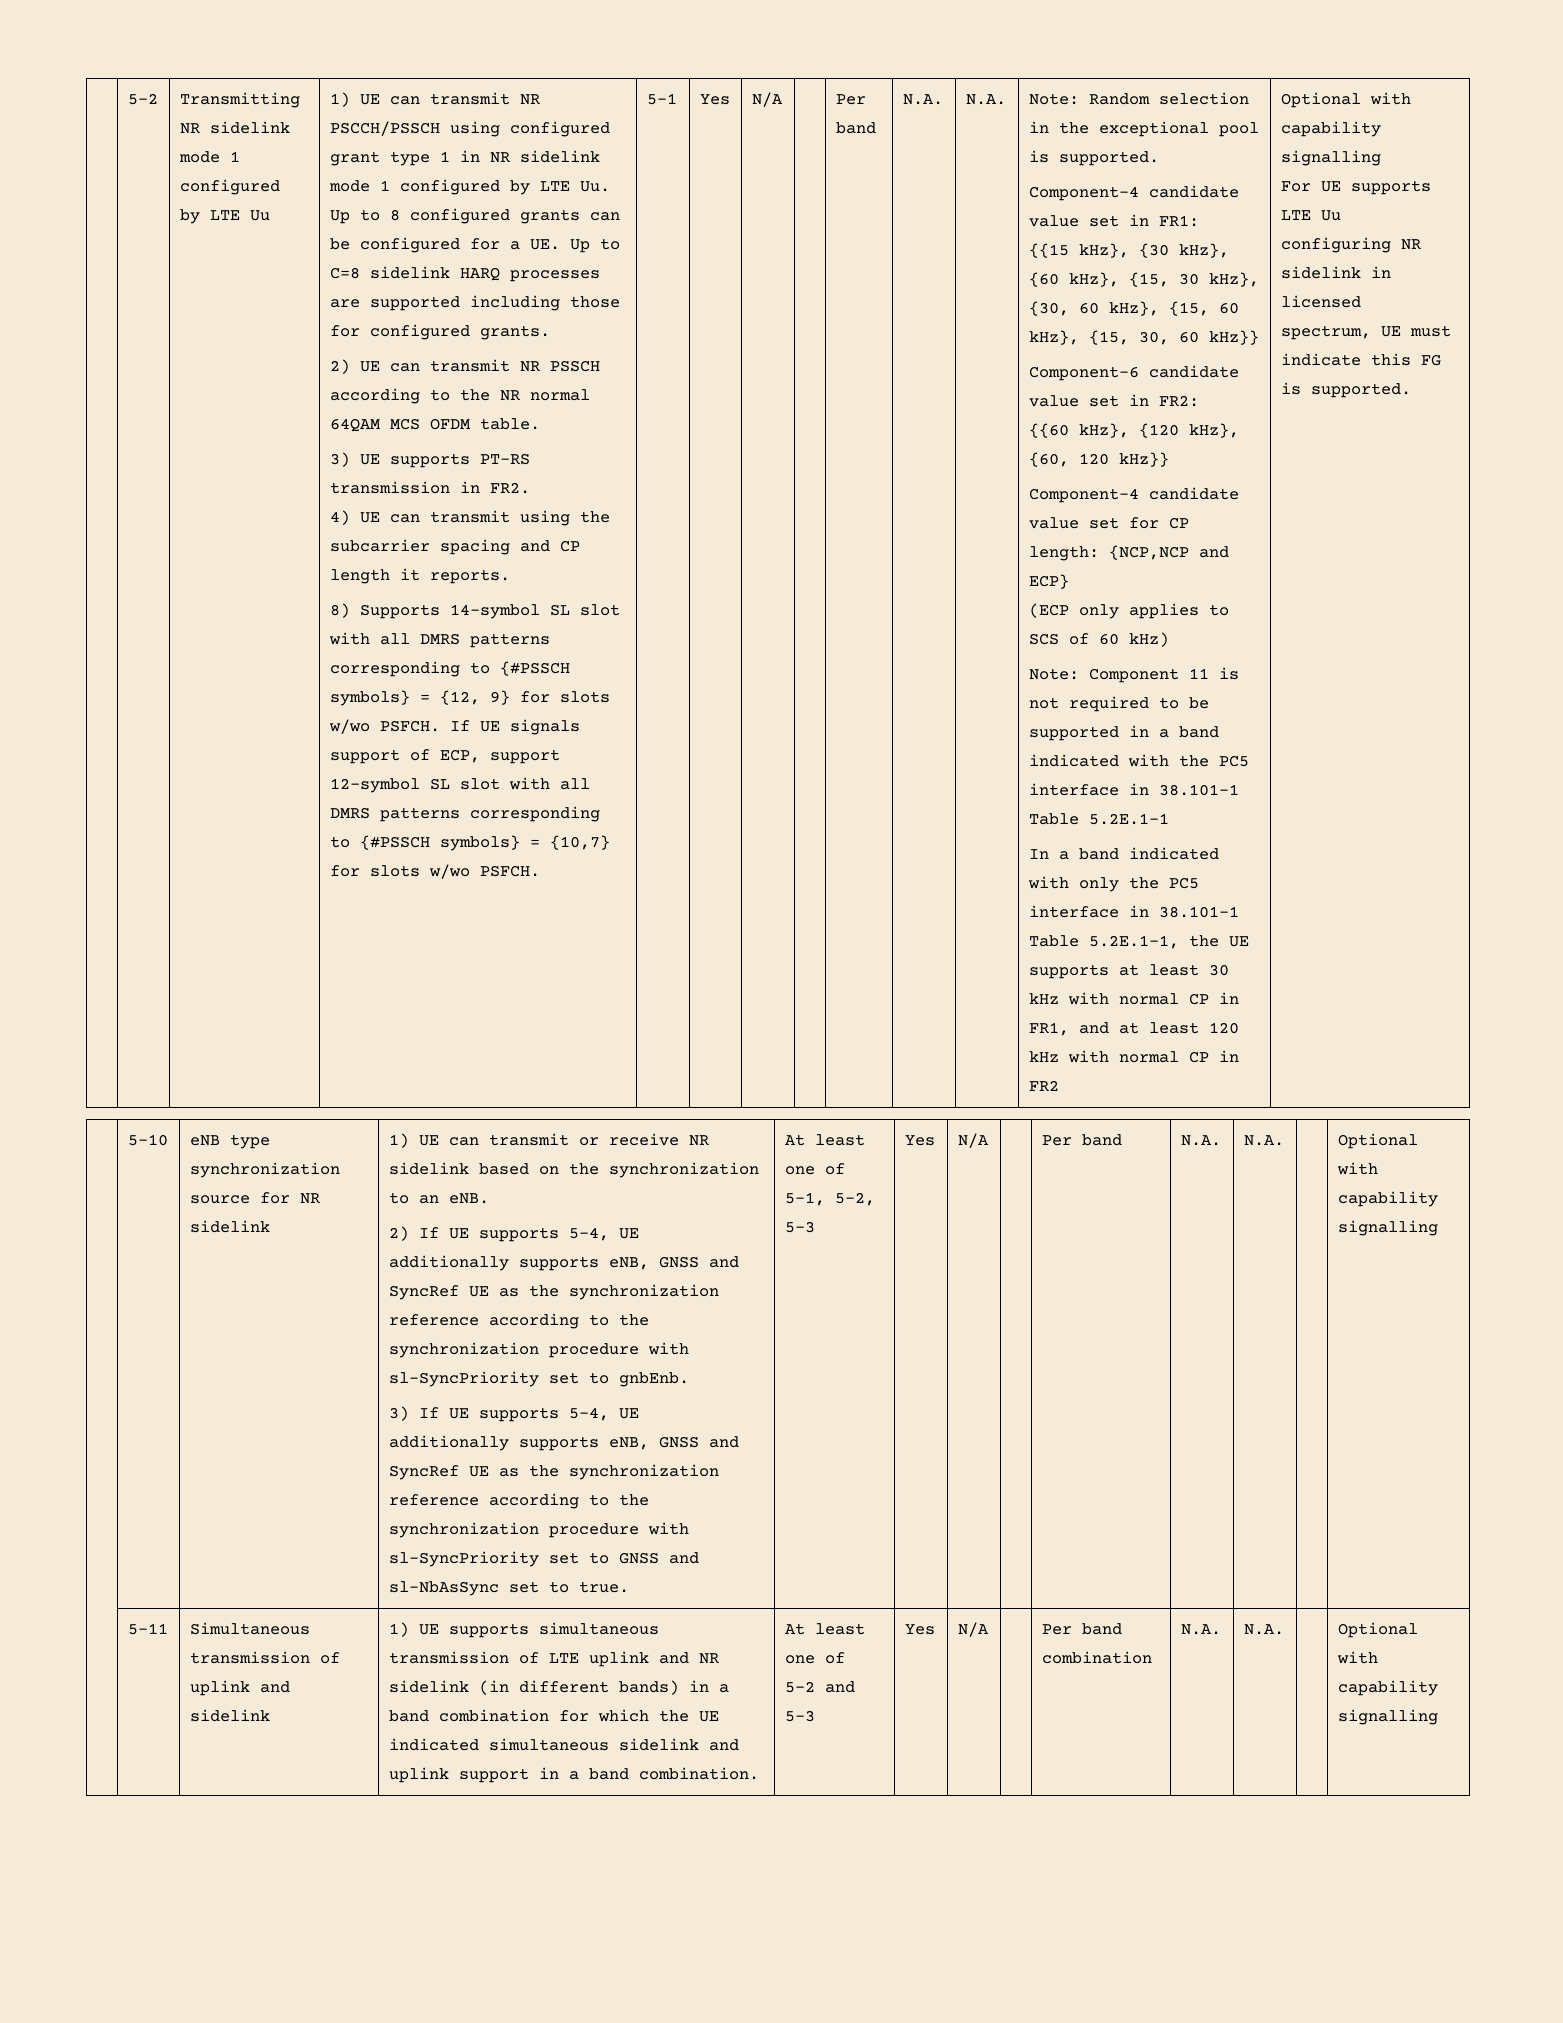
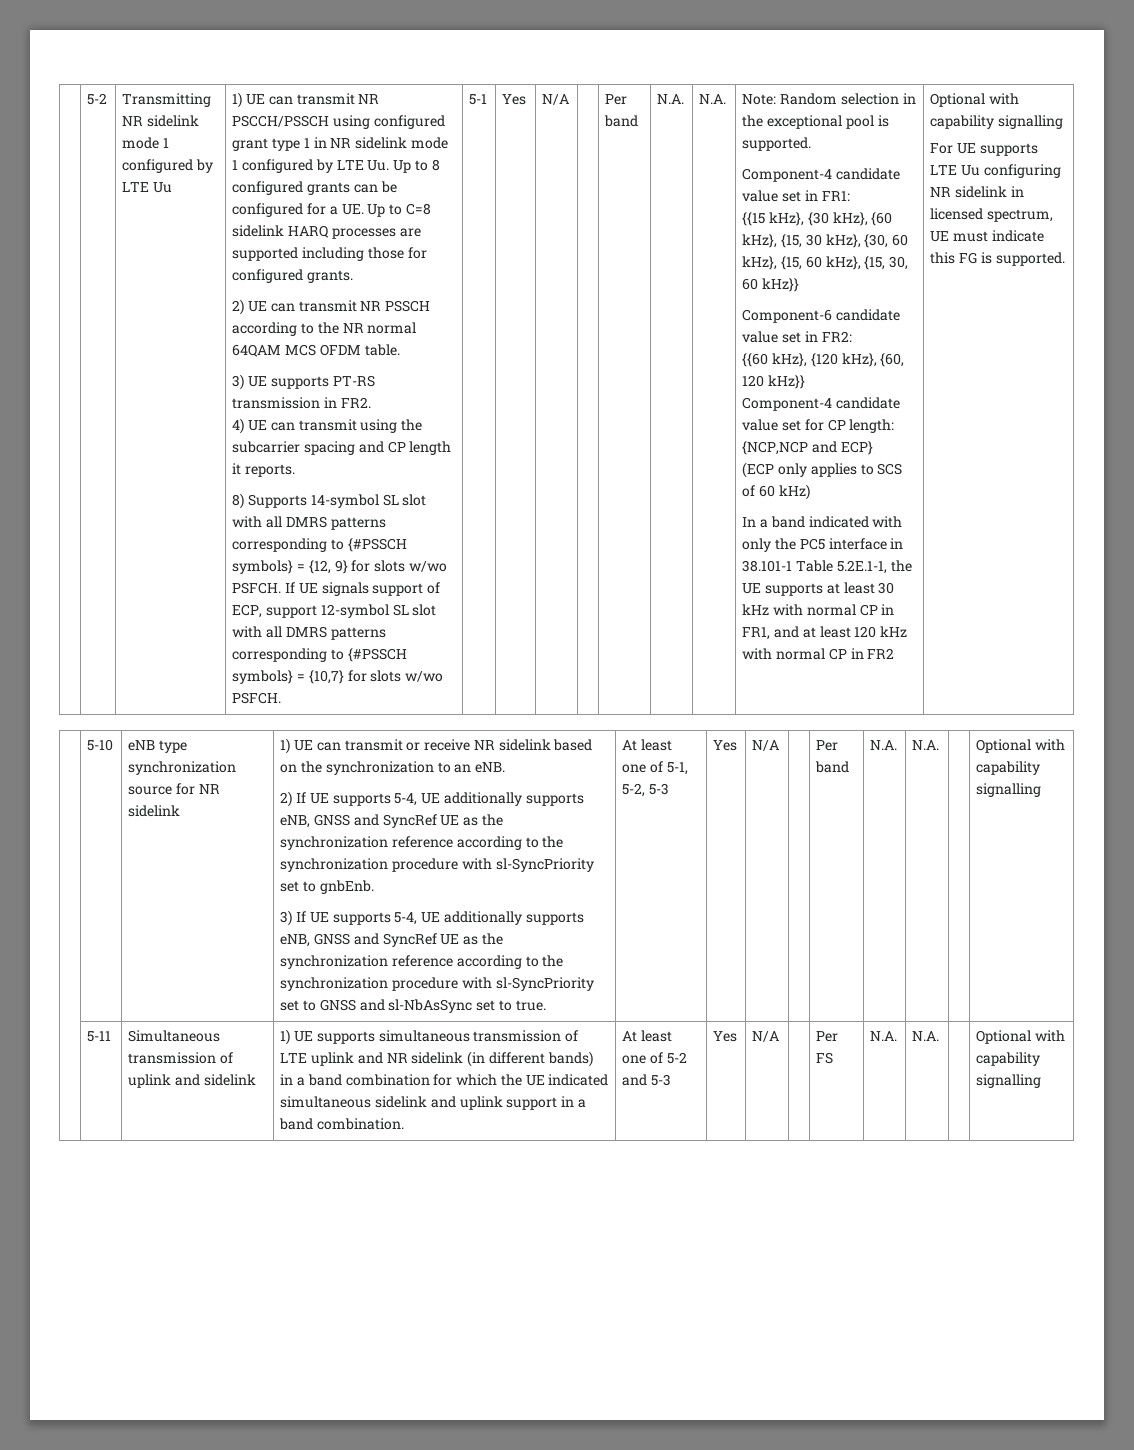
- Note: Component 11 is not required to be supported in a band indicated with the PC5 interface in 38.101-1 Table 5.2E.1-1
- Per band combination
+ Per FS

